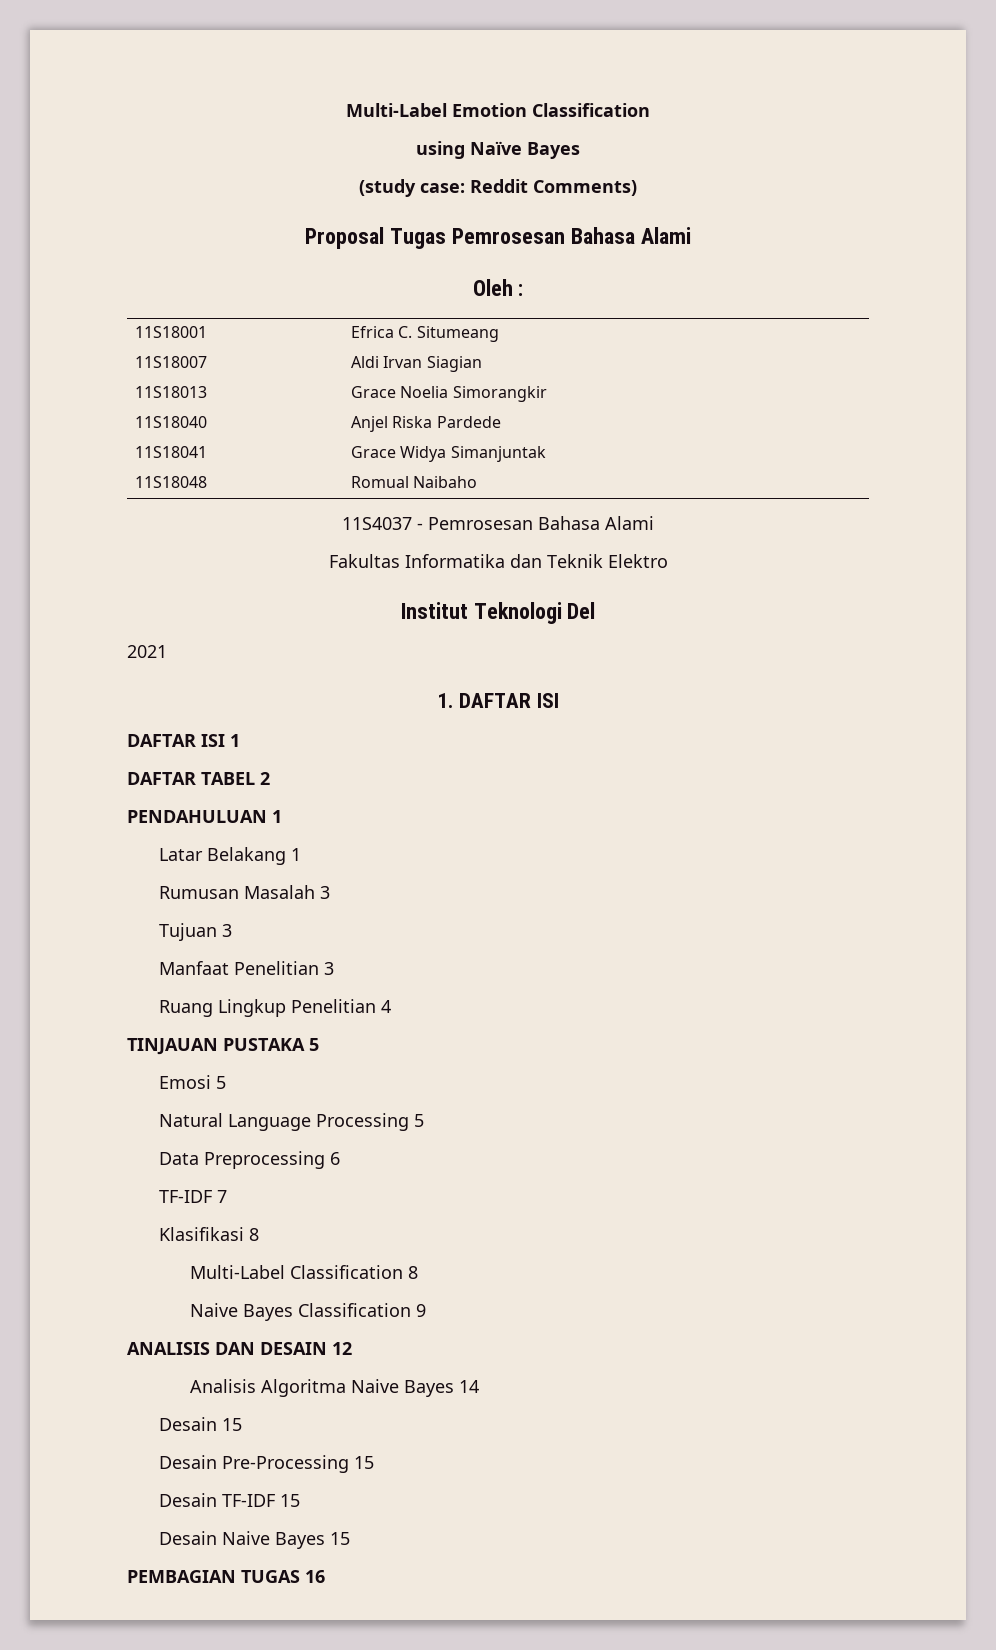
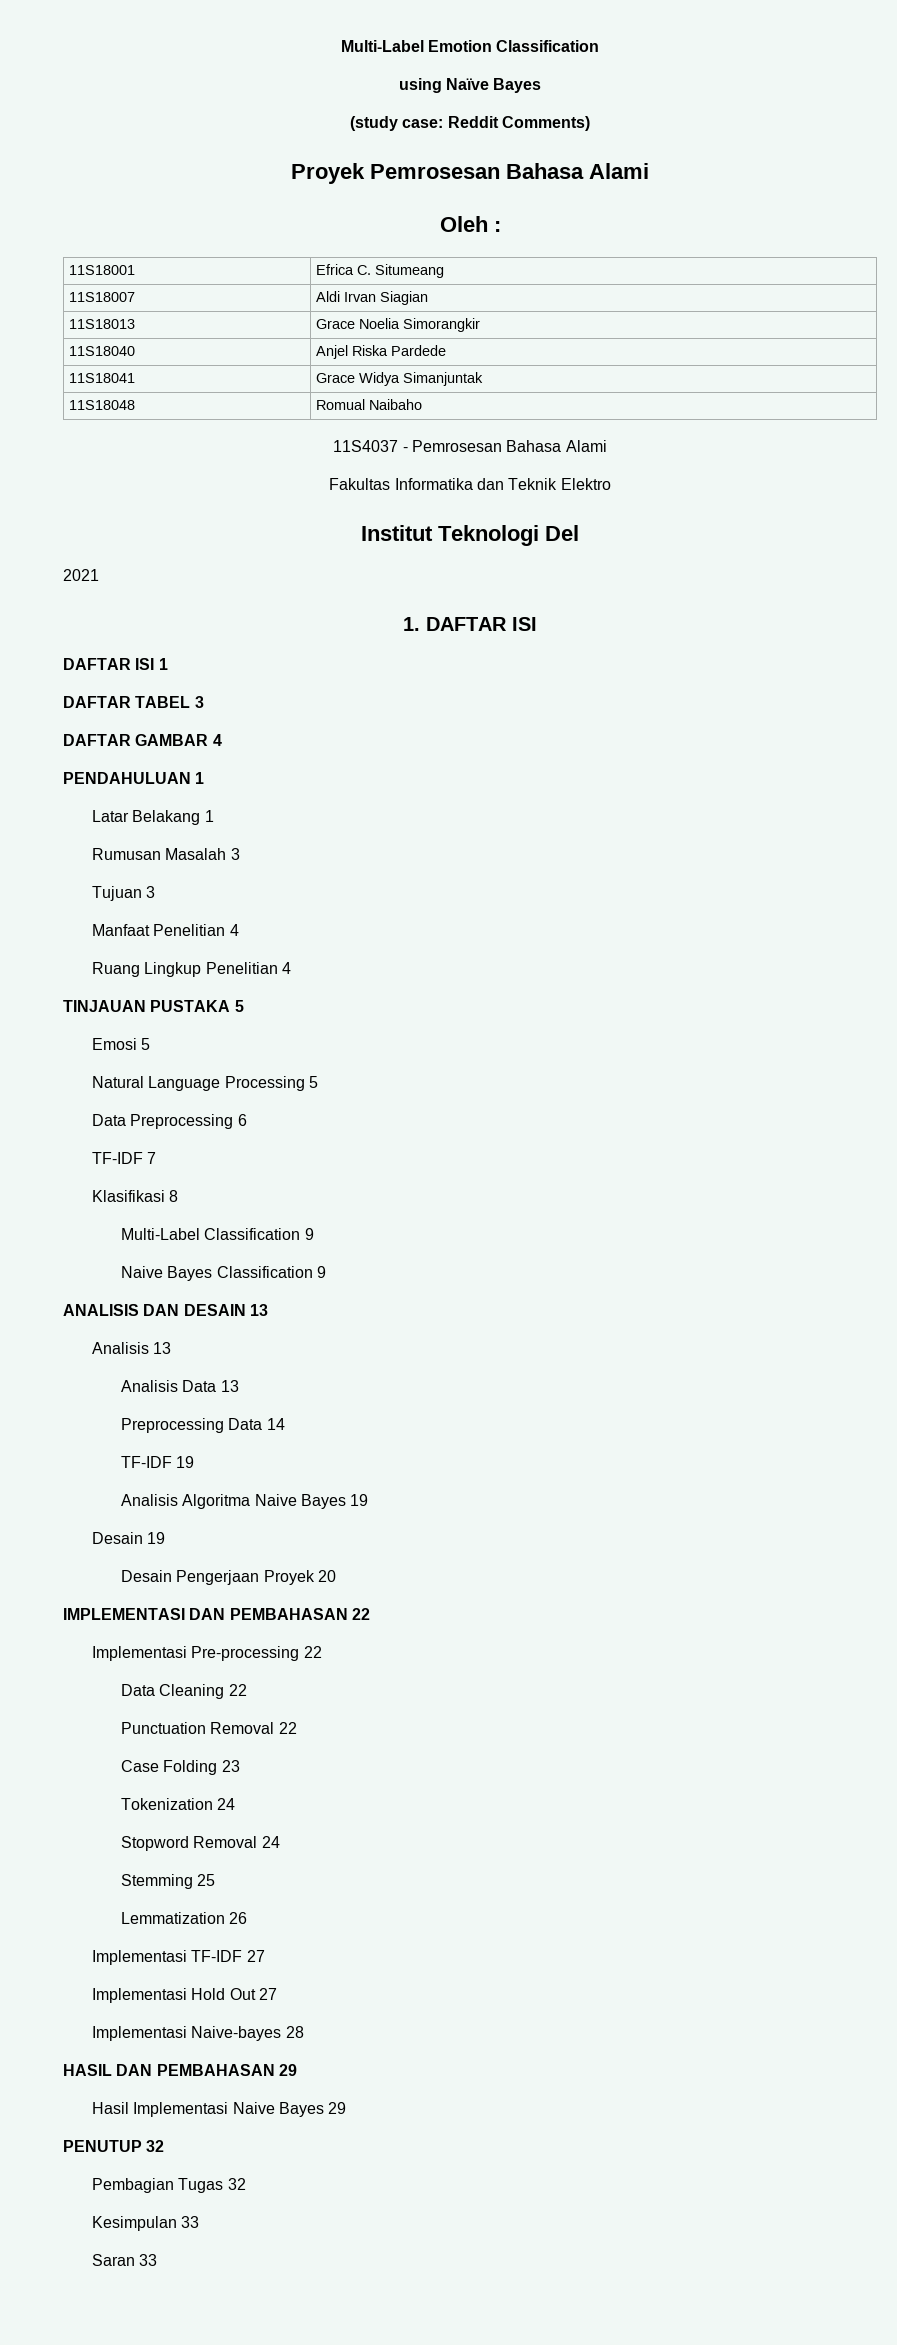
- Proposal Tugas Pemrosesan Bahasa Alami
+ Proyek Pemrosesan Bahasa Alami
- DAFTAR TABEL 2
+ DAFTAR TABEL 3
+ DAFTAR GAMBAR 4
- Manfaat Penelitian 3
+ Manfaat Penelitian 4
- Multi-Label Classification 8
+ Multi-Label Classification 9
- ANALISIS DAN DESAIN 12
+ ANALISIS DAN DESAIN 13
+ Analisis 13
+ Analisis Data 13
+ Preprocessing Data 14
+ TF-IDF 19
- Analisis Algoritma Naive Bayes 14
- Desain 15
- Desain Pre-Processing 15
- Desain TF-IDF 15
- Desain Naive Bayes 15
- PEMBAGIAN TUGAS 16
+ Analisis Algoritma Naive Bayes 19
+ Desain 19
+ Desain Pengerjaan Proyek 20
+ IMPLEMENTASI DAN PEMBAHASAN 22
+ Implementasi Pre-processing 22
+ Data Cleaning 22
+ Punctuation Removal 22
+ Case Folding 23
+ Tokenization 24
+ Stopword Removal 24
+ Stemming 25
+ Lemmatization 26
+ Implementasi TF-IDF 27
+ Implementasi Hold Out 27
+ Implementasi Naive-bayes 28
+ HASIL DAN PEMBAHASAN 29
+ Hasil Implementasi Naive Bayes 29
+ PENUTUP 32
+ Pembagian Tugas 32
+ Kesimpulan 33
+ Saran 33

